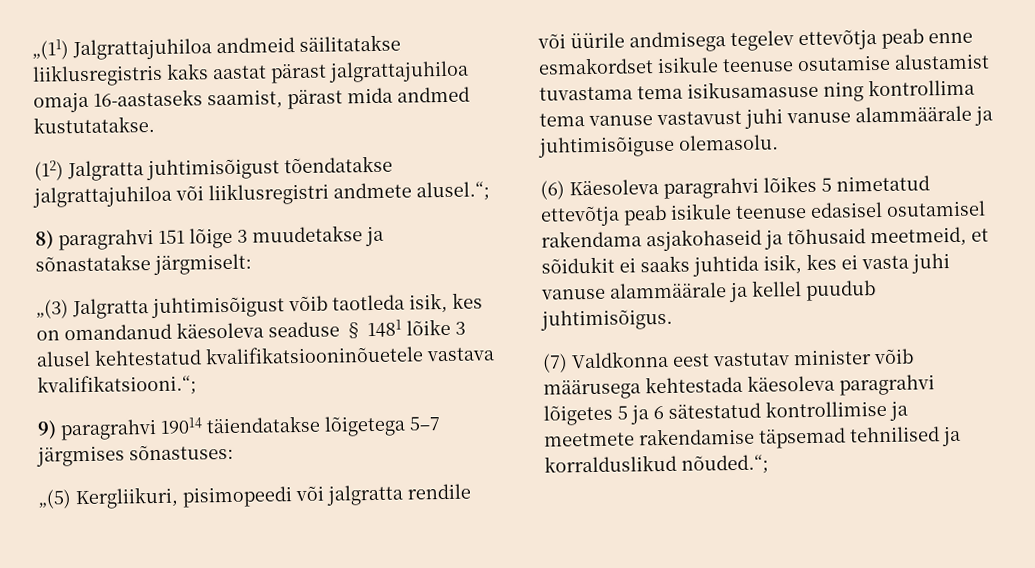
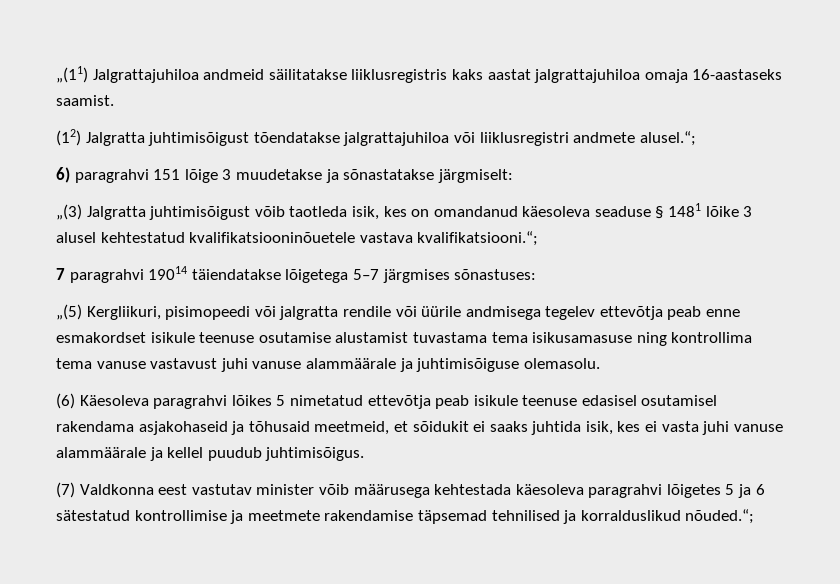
- „(11) Jalgrattajuhiloa andmeid säilitatakse liiklusregistris kaks aastat pärast jalgrattajuhiloa omaja 16-aastaseks saamist, pärast mida andmed kustutatakse.
+ „(11) Jalgrattajuhiloa andmeid säilitatakse liiklusregistris kaks aastat jalgrattajuhiloa omaja 16-aastaseks saamist.
- 8) paragrahvi 151 lõige 3 muudetakse ja sõnastatakse järgmiselt:
+ 6) paragrahvi 151 lõige 3 muudetakse ja sõnastatakse järgmiselt:
- 9) paragrahvi 19014 täiendatakse lõigetega 5–7 järgmises sõnastuses:
+ 7 paragrahvi 19014 täiendatakse lõigetega 5–7 järgmises sõnastuses:

